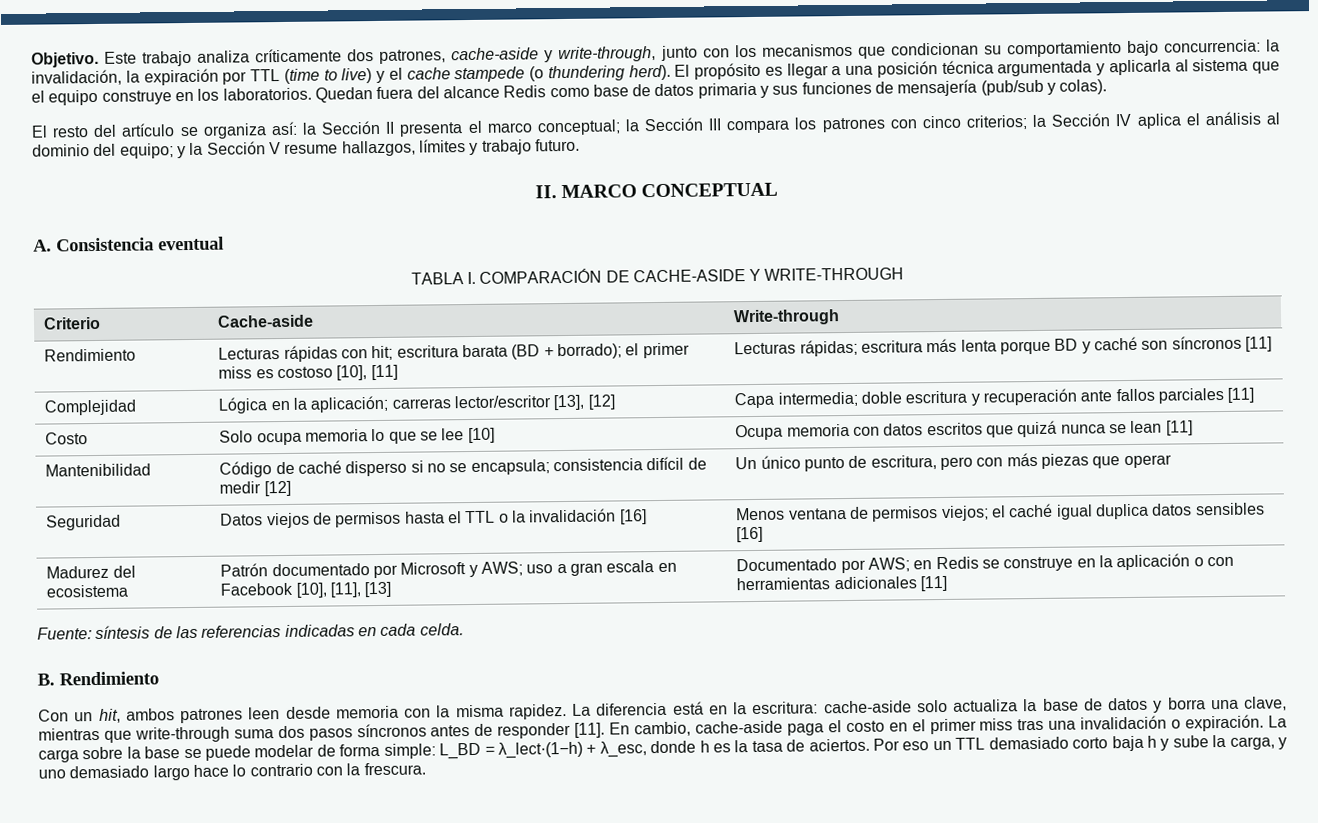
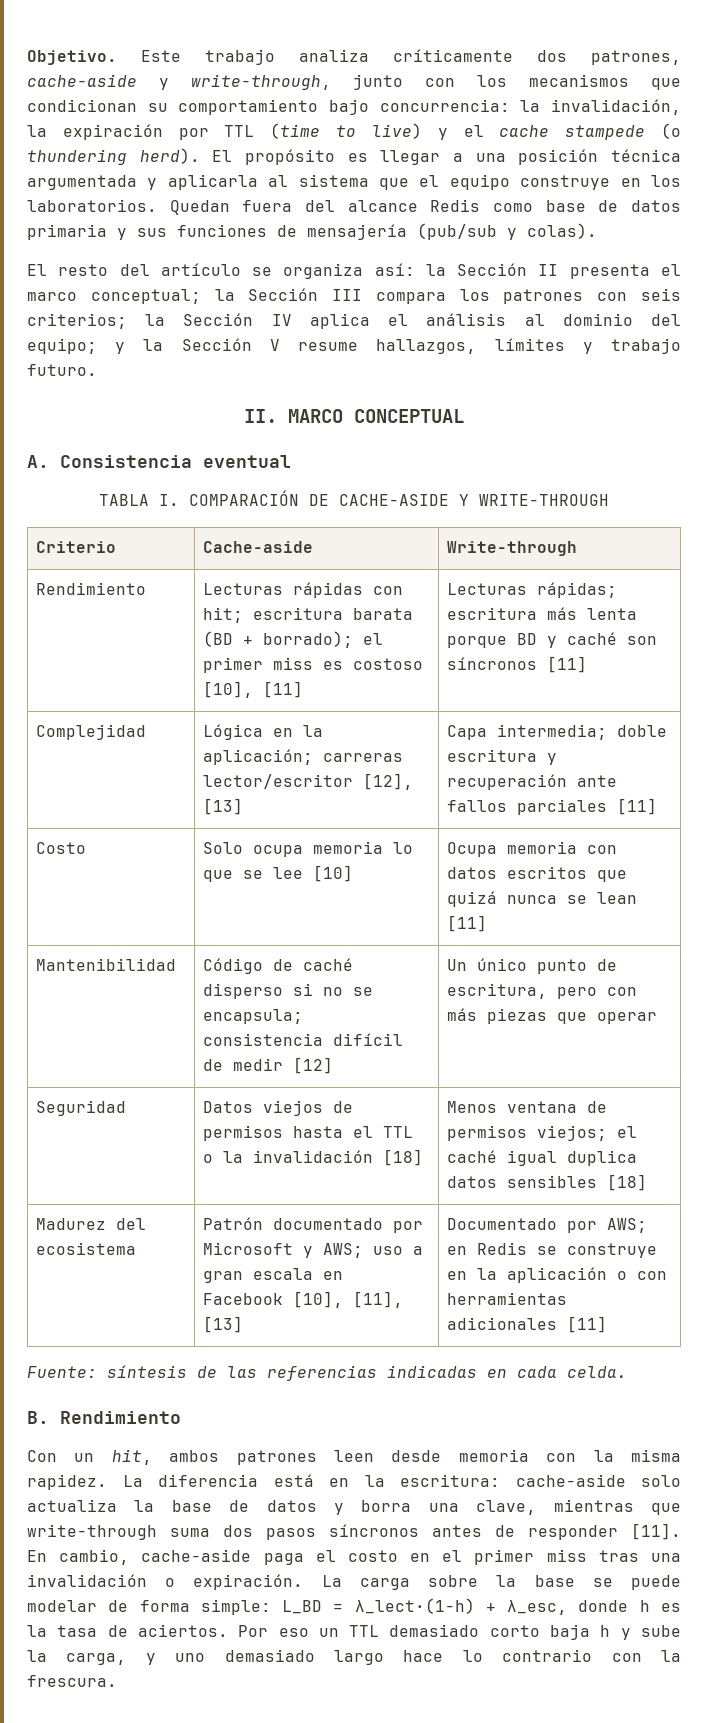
- El resto del artículo se organiza así: la Sección II presenta el marco conceptual; la Sección III compara los patrones con cinco criterios; la Sección IV aplica el análisis al dominio del equipo; y la Sección V resume hallazgos, límites y trabajo futuro.
+ El resto del artículo se organiza así: la Sección II presenta el marco conceptual; la Sección III compara los patrones con seis criterios; la Sección IV aplica el análisis al dominio del equipo; y la Sección V resume hallazgos, límites y trabajo futuro.
- Complejidad | Lógica en la aplicación; carreras lector/escritor [13], [12] | Capa intermedia; doble escritura y recuperación ante fallos parciales [11]
+ Complejidad | Lógica en la aplicación; carreras lector/escritor [12], [13] | Capa intermedia; doble escritura y recuperación ante fallos parciales [11]
- Seguridad | Datos viejos de permisos hasta el TTL o la invalidación [16] | Menos ventana de permisos viejos; el caché igual duplica datos sensibles [16]
+ Seguridad | Datos viejos de permisos hasta el TTL o la invalidación [18] | Menos ventana de permisos viejos; el caché igual duplica datos sensibles [18]

